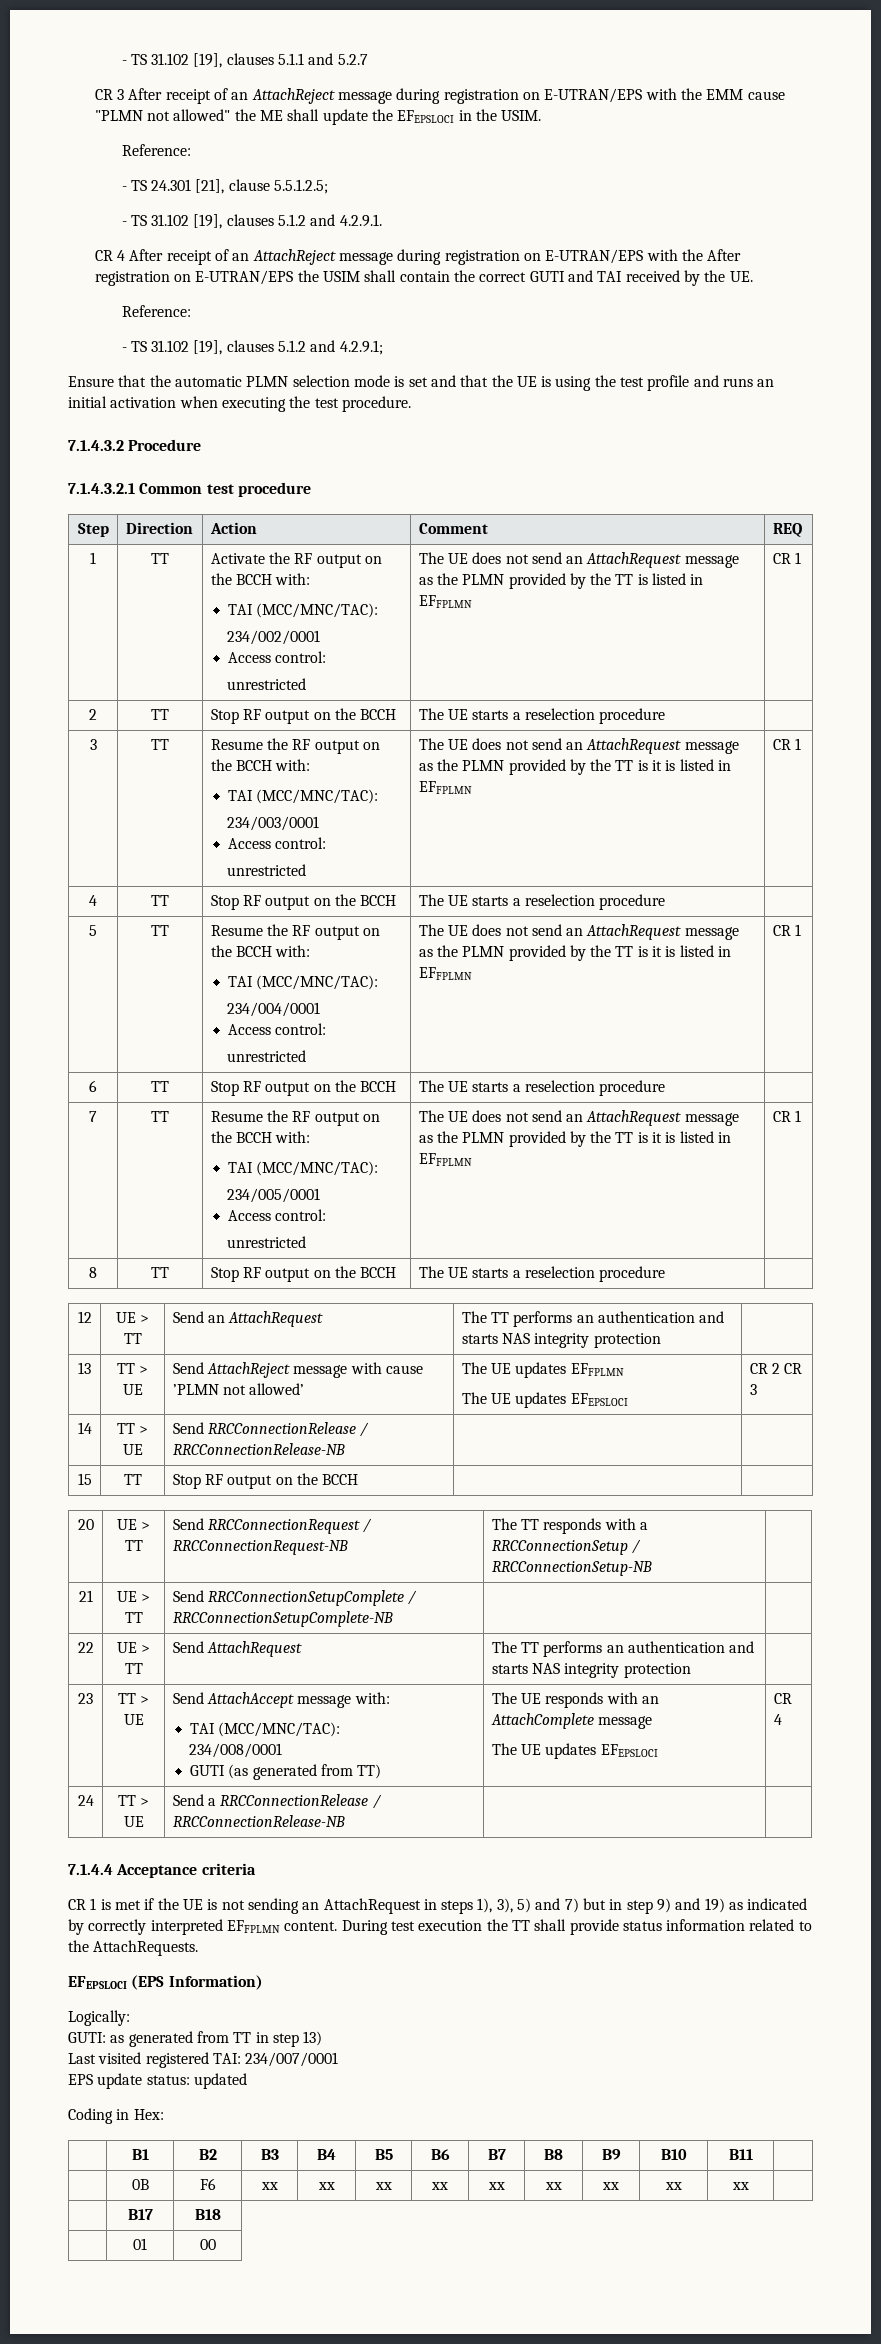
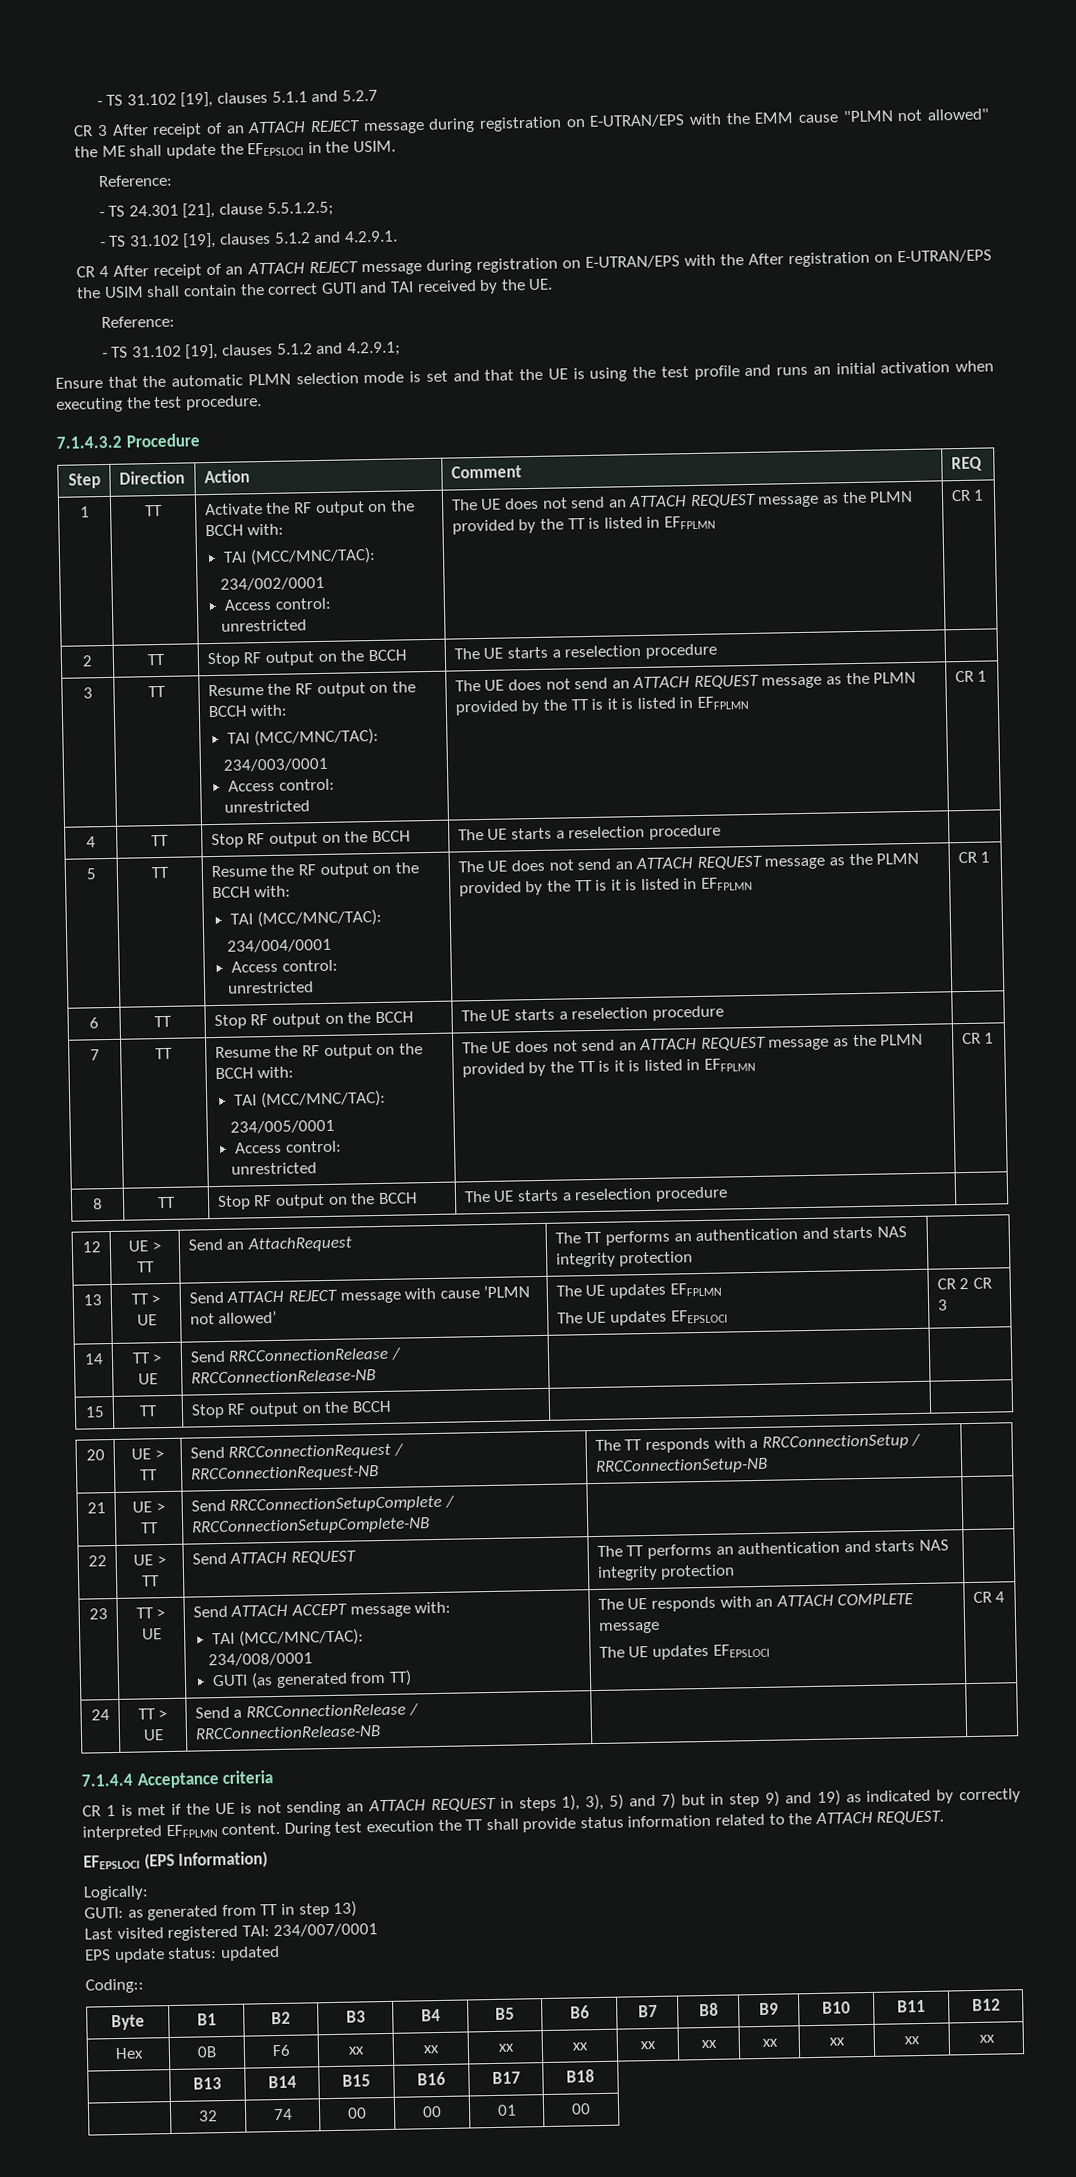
- CR 3 After receipt of an AttachReject message during registration on E-UTRAN/EPS with the EMM cause "PLMN not allowed" the ME shall update the EFEPSLOCI in the USIM.
+ CR 3 After receipt of an ATTACH REJECT message during registration on E-UTRAN/EPS with the EMM cause "PLMN not allowed" the ME shall update the EFEPSLOCI in the USIM.
- CR 4 After receipt of an AttachReject message during registration on E-UTRAN/EPS with the After registration on E-UTRAN/EPS the USIM shall contain the correct GUTI and TAI received by the UE.
+ CR 4 After receipt of an ATTACH REJECT message during registration on E-UTRAN/EPS with the After registration on E-UTRAN/EPS the USIM shall contain the correct GUTI and TAI received by the UE.
- 7.1.4.3.2.1 Common test procedure
  1 | TT | Activate the RF output on the BCCH with:
  TAI (MCC/MNC/TAC):
  234/002/0001
  Access control:
- unrestricted | The UE does not send an AttachRequest message as the PLMN provided by the TT is listed in EFFPLMN | CR 1
+ unrestricted | The UE does not send an ATTACH REQUEST message as the PLMN provided by the TT is listed in EFFPLMN | CR 1
  3 | TT | Resume the RF output on the BCCH with:
  TAI (MCC/MNC/TAC):
  234/003/0001
  Access control:
- unrestricted | The UE does not send an AttachRequest message as the PLMN provided by the TT is it is listed in EFFPLMN | CR 1
+ unrestricted | The UE does not send an ATTACH REQUEST message as the PLMN provided by the TT is it is listed in EFFPLMN | CR 1
  5 | TT | Resume the RF output on the BCCH with:
  TAI (MCC/MNC/TAC):
  234/004/0001
  Access control:
- unrestricted | The UE does not send an AttachRequest message as the PLMN provided by the TT is it is listed in EFFPLMN | CR 1
+ unrestricted | The UE does not send an ATTACH REQUEST message as the PLMN provided by the TT is it is listed in EFFPLMN | CR 1
  7 | TT | Resume the RF output on the BCCH with:
  TAI (MCC/MNC/TAC):
  234/005/0001
  Access control:
- unrestricted | The UE does not send an AttachRequest message as the PLMN provided by the TT is it is listed in EFFPLMN | CR 1
+ unrestricted | The UE does not send an ATTACH REQUEST message as the PLMN provided by the TT is it is listed in EFFPLMN | CR 1
- 13 | TT > UE | Send AttachReject message with cause ’PLMN not allowed’ | The UE updates EFFPLMN
+ 13 | TT > UE | Send ATTACH REJECT message with cause ’PLMN not allowed’ | The UE updates EFFPLMN
- 22 | UE > TT | Send AttachRequest | The TT performs an authentication and starts NAS integrity protection |
+ 22 | UE > TT | Send ATTACH REQUEST | The TT performs an authentication and starts NAS integrity protection |
- 23 | TT > UE | Send AttachAccept message with:
+ 23 | TT > UE | Send ATTACH ACCEPT message with:
  TAI (MCC/MNC/TAC):
  234/008/0001
- GUTI (as generated from TT) | The UE responds with an AttachComplete message
+ GUTI (as generated from TT) | The UE responds with an ATTACH COMPLETE message
- CR 1 is met if the UE is not sending an AttachRequest in steps 1), 3), 5) and 7) but in step 9) and 19) as indicated by correctly interpreted EFFPLMN content.
+ CR 1 is met if the UE is not sending an ATTACH REQUEST in steps 1), 3), 5) and 7) but in step 9) and 19) as indicated by correctly interpreted EFFPLMN content.
- During test execution the TT shall provide status information related to the AttachRequests.
+ During test execution the TT shall provide status information related to the ATTACH REQUEST.
- Coding in Hex:
- | B1 | B2 | B3 | B4 | B5 | B6 | B7 | B8 | B9 | B10 | B11 |
- | 0B | F6 | xx | xx | xx | xx | xx | xx | xx | xx | xx |
- | B17 | B18
- | 01 | 00
+ Coding::
+ Byte | B1 | B2 | B3 | B4 | B5 | B6 | B7 | B8 | B9 | B10 | B11 | B12
+ Hex | 0B | F6 | xx | xx | xx | xx | xx | xx | xx | xx | xx | xx
+ | B13 | B14 | B15 | B16 | B17 | B18
+ | 32 | 74 | 00 | 00 | 01 | 00

